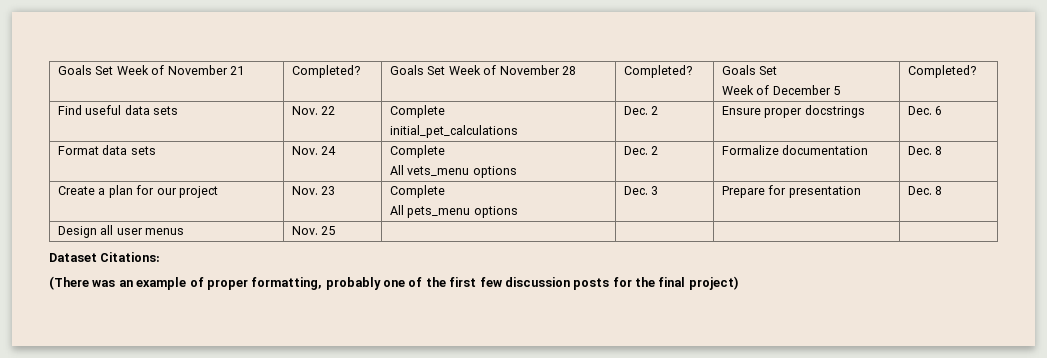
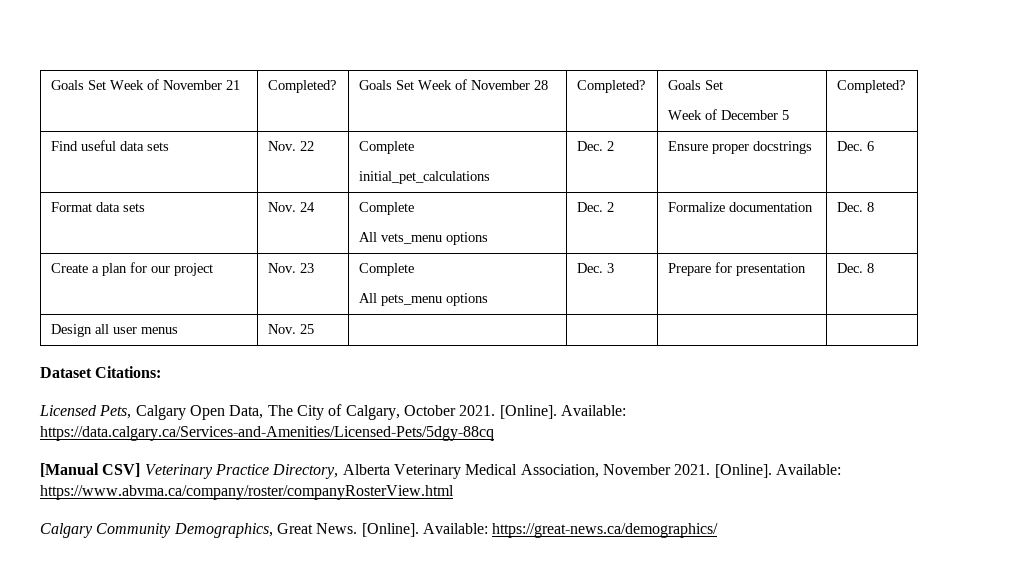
- (There was an example of proper formatting, probably one of the first few discussion posts for the final project)
+ Licensed Pets, Calgary Open Data, The City of Calgary, October 2021. [Online]. Available: https://data.calgary.ca/Services-and-Amenities/Licensed-Pets/5dgy-88cq
+ [Manual CSV] Veterinary Practice Directory, Alberta Veterinary Medical Association, November 2021. [Online]. Available: https://www.abvma.ca/company/roster/companyRosterView.html
+ Calgary Community Demographics, Great News. [Online]. Available: https://great-news.ca/demographics/

